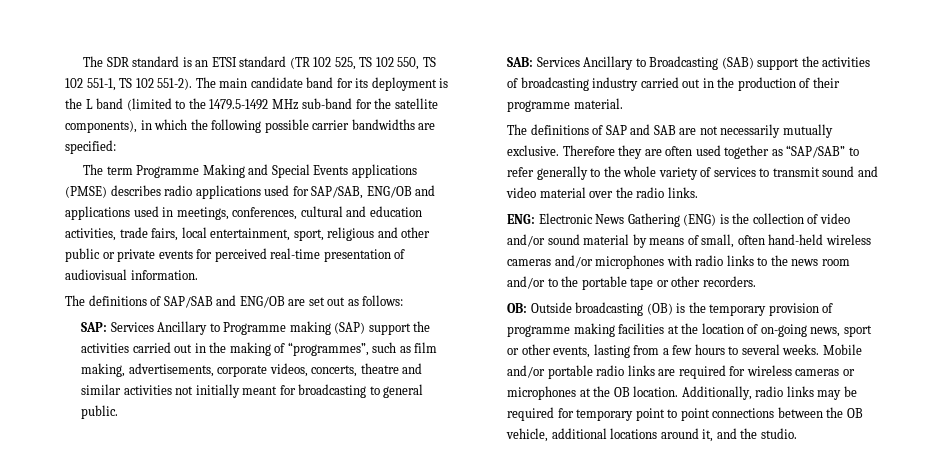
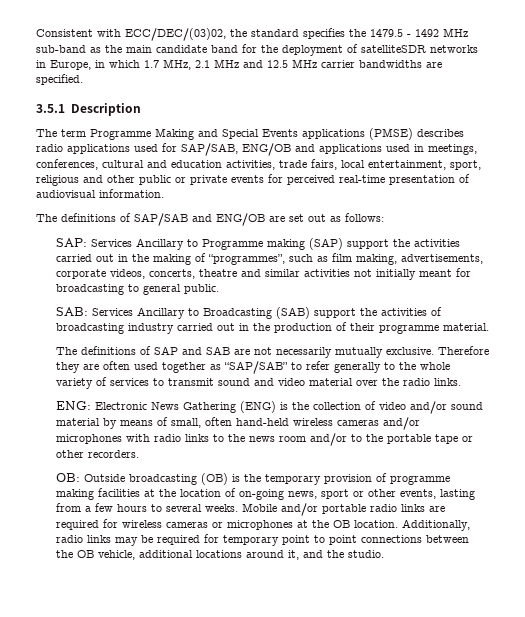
- The SDR standard is an ETSI standard (TR 102 525, TS 102 550, TS 102 551-1, TS 102 551-2). The main candidate band for its deployment is the L band (limited to the 1479.5-1492 MHz sub-band for the satellite components), in which the following possible carrier bandwidths are specified:
+ Consistent with ECC/DEC/(03)02, the standard specifies the 1479.5 - 1492 MHz sub-band as the main candidate band for the deployment of satelliteSDR networks in Europe, in which 1.7 MHz, 2.1 MHz and 12.5 MHz carrier bandwidths are specified.
+ 3.5.1 Description

